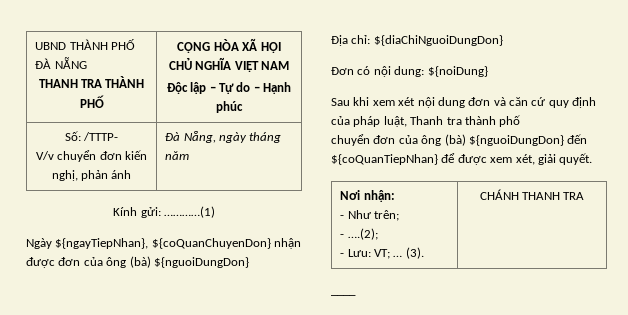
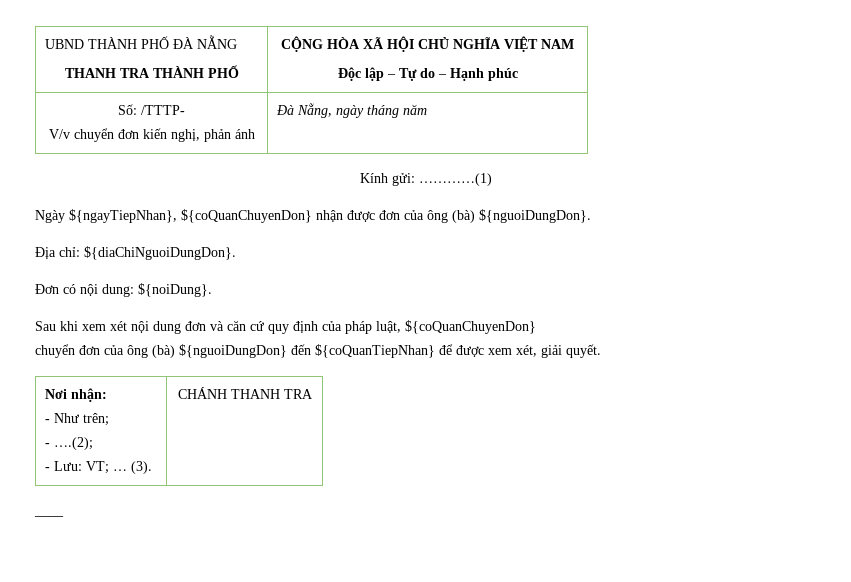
- Ngày ${ngayTiepNhan}, ${coQuanChuyenDon} nhận được đơn của ông (bà) ${nguoiDungDon}
+ Ngày ${ngayTiepNhan}, ${coQuanChuyenDon} nhận được đơn của ông (bà) ${nguoiDungDon}.
- Địa chỉ: ${diaChiNguoiDungDon}
+ Địa chỉ: ${diaChiNguoiDungDon}.
- Đơn có nội dung: ${noiDung}
+ Đơn có nội dung: ${noiDung}.
- Sau khi xem xét nội dung đơn và căn cứ quy định của pháp luật, Thanh tra thành phố
+ Sau khi xem xét nội dung đơn và căn cứ quy định của pháp luật, ${coQuanChuyenDon}

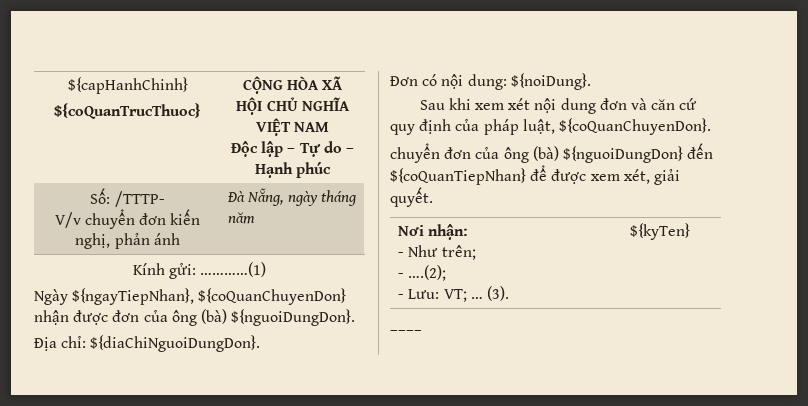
- UBND THÀNH PHỐ ĐÀ NẴNG
- THANH TRA THÀNH PHỐ | CỘNG HÒA XÃ HỘI CHỦ NGHĨA VIỆT NAM
+ ${capHanhChinh}
+ ${coQuanTrucThuoc} | CỘNG HÒA XÃ HỘI CHỦ NGHĨA VIỆT NAM
- Sau khi xem xét nội dung đơn và căn cứ quy định của pháp luật, ${coQuanChuyenDon}
+ Sau khi xem xét nội dung đơn và căn cứ quy định của pháp luật, ${coQuanChuyenDon}.
  Nơi nhận:
  - Như trên;
  - ….(2);
- - Lưu: VT; … (3). | CHÁNH THANH TRA
+ - Lưu: VT; … (3). | ${kyTen}

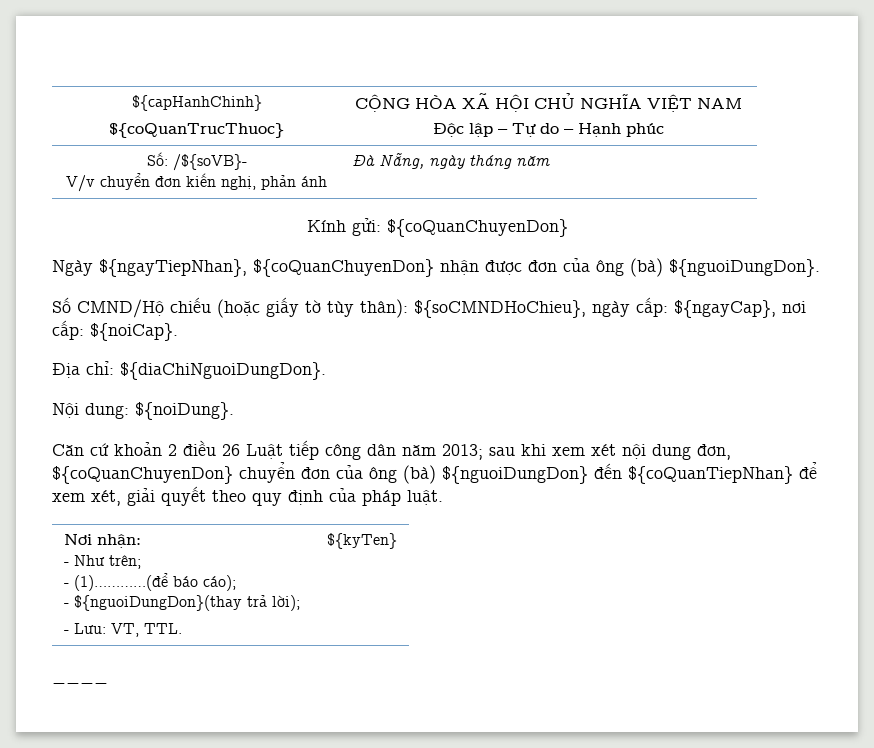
- Số: /TTTP-
+ Số: /${soVB}-
- Kính gửi: …………(1)
+ Kính gửi: ${coQuanChuyenDon}
+ Số CMND/Hộ chiếu (hoặc giấy tờ tùy thân): ${soCMNDHoChieu}, ngày cấp: ${ngayCap}, nơi cấp: ${noiCap}.
- Đơn có nội dung: ${noiDung}.
+ Nội dung: ${noiDung}.
- Sau khi xem xét nội dung đơn và căn cứ quy định của pháp luật, ${coQuanChuyenDon}.
- chuyển đơn của ông (bà) ${nguoiDungDon} đến ${coQuanTiepNhan} để được xem xét, giải quyết.
+ Căn cứ khoản 2 điều 26 Luật tiếp công dân năm 2013; sau khi xem xét nội dung đơn, ${coQuanChuyenDon} chuyển đơn của ông (bà) ${nguoiDungDon} đến ${coQuanTiepNhan} để xem xét, giải quyết theo quy định của pháp luật.
  Nơi nhận:
  - Như trên;
- - ….(2);
- - Lưu: VT; … (3). | ${kyTen}
+ - (1)…………(để báo cáo);
+ - ${nguoiDungDon}(thay trả lời);
+ - Lưu: VT, TTL. | ${kyTen}

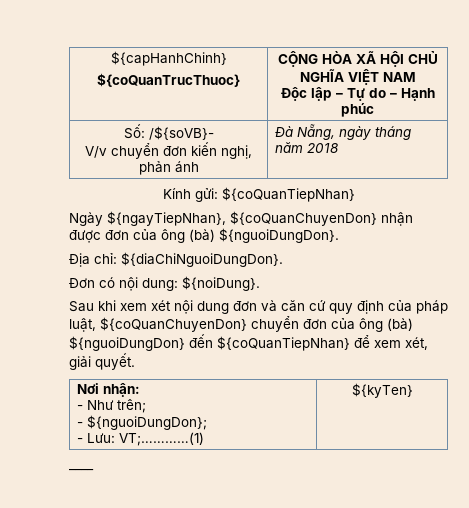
  Số: /${soVB}-
- V/v chuyển đơn kiến nghị, phản ánh | Đà Nẵng, ngày tháng năm
+ V/v chuyển đơn kiến nghị, phản ánh | Đà Nẵng, ngày tháng năm 2018
- Kính gửi: ${coQuanChuyenDon}
+ Kính gửi: ${coQuanTiepNhan}
- Số CMND/Hộ chiếu (hoặc giấy tờ tùy thân): ${soCMNDHoChieu}, ngày cấp: ${ngayCap}, nơi cấp: ${noiCap}.
- Nội dung: ${noiDung}.
+ Đơn có nội dung: ${noiDung}.
- Căn cứ khoản 2 điều 26 Luật tiếp công dân năm 2013; sau khi xem xét nội dung đơn, ${coQuanChuyenDon} chuyển đơn của ông (bà) ${nguoiDungDon} đến ${coQuanTiepNhan} để xem xét, giải quyết theo quy định của pháp luật.
+ Sau khi xem xét nội dung đơn và căn cứ quy định của pháp luật, ${coQuanChuyenDon} chuyển đơn của ông (bà) ${nguoiDungDon} đến ${coQuanTiepNhan} để xem xét, giải quyết.
  Nơi nhận:
  - Như trên;
- - (1)…………(để báo cáo);
- - ${nguoiDungDon}(thay trả lời);
- - Lưu: VT, TTL. | ${kyTen}
+ - ${nguoiDungDon};
+ - Lưu: VT;…………(1) | ${kyTen}

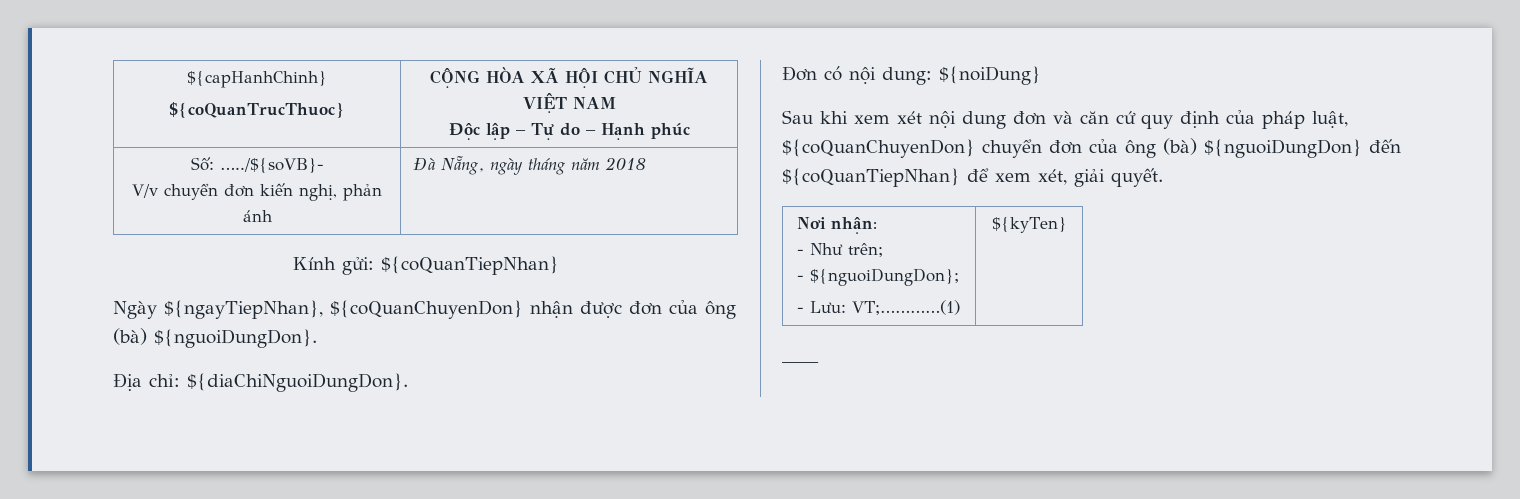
- Số: /${soVB}-
+ Số: …../${soVB}-
- Đơn có nội dung: ${noiDung}.
+ Đơn có nội dung: ${noiDung}

